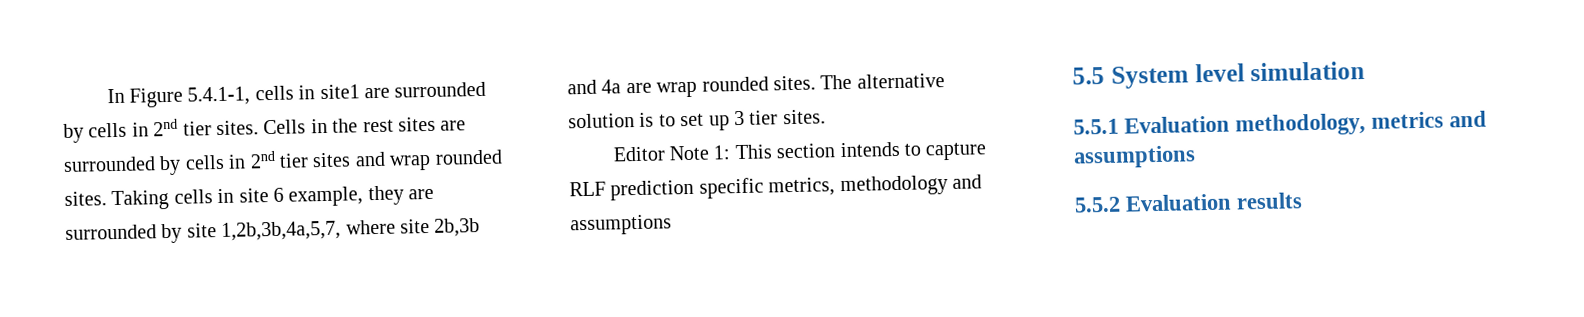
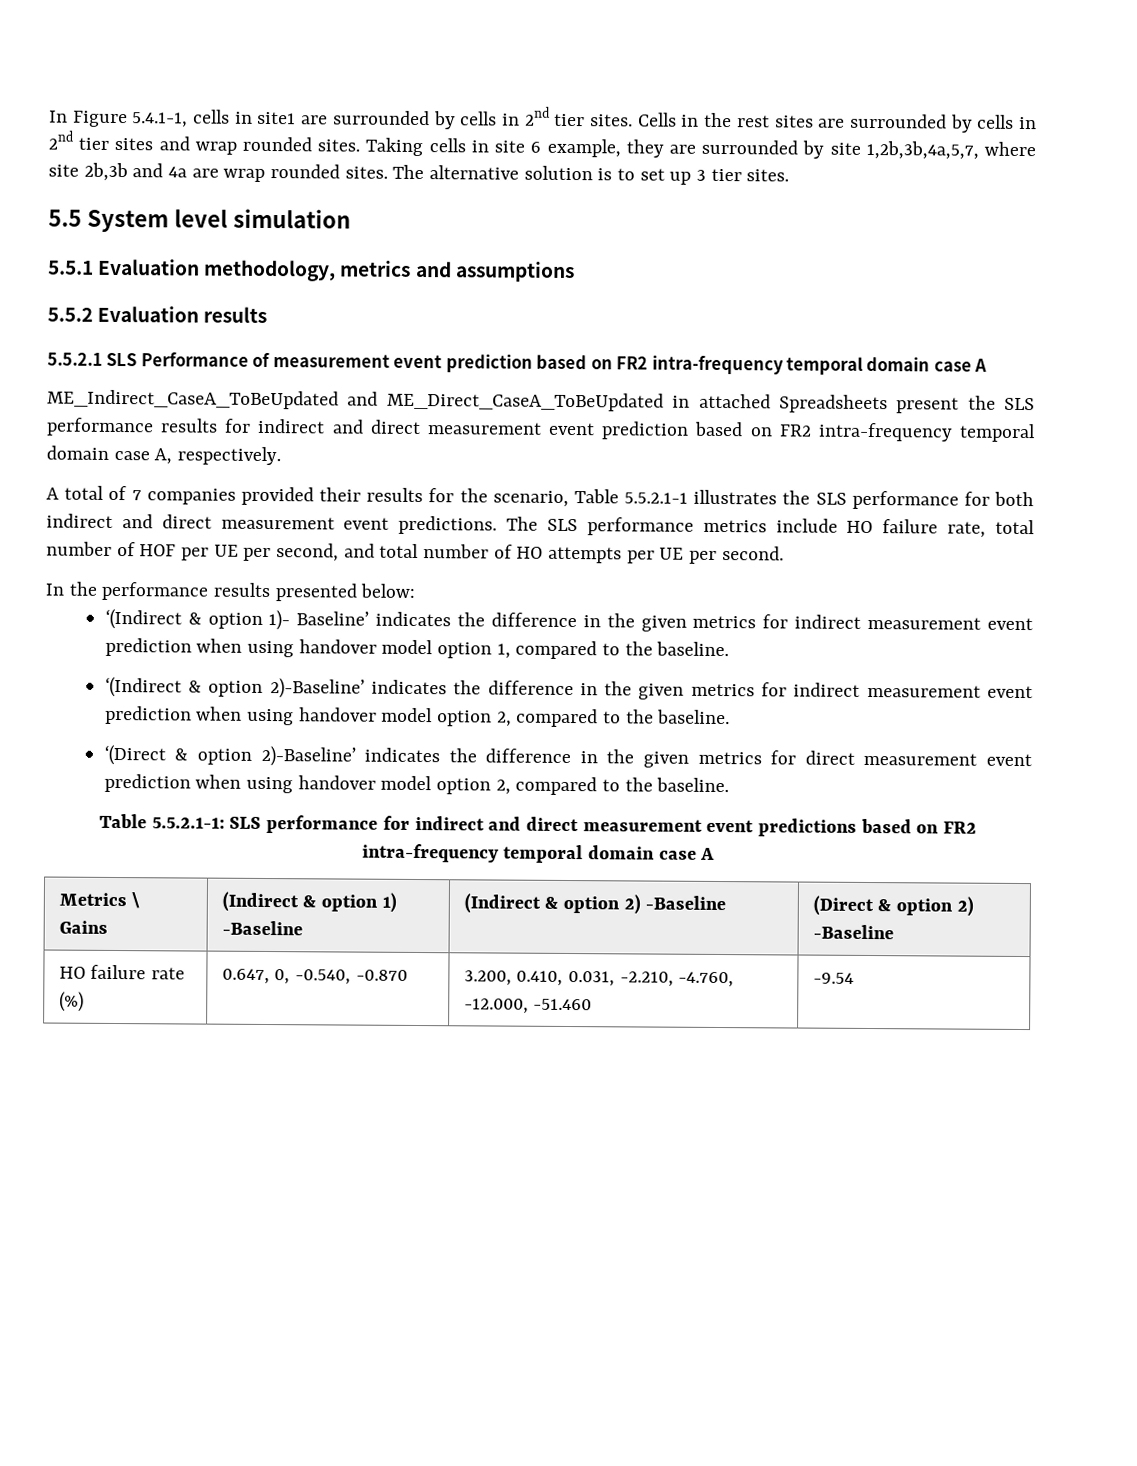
- Editor Note 1: This section intends to capture RLF prediction specific metrics, methodology and assumptions
+ 5.5.2.1 SLS Performance of measurement event prediction based on FR2 intra-frequency temporal domain case A
+ ME_Indirect_CaseA_ToBeUpdated and ME_Direct_CaseA_ToBeUpdated in attached Spreadsheets present the SLS performance results for indirect and direct measurement event prediction based on FR2 intra-frequency temporal domain case A, respectively.
+ A total of 7 companies provided their results for the scenario, Table 5.5.2.1-1 illustrates the SLS performance for both indirect and direct measurement event predictions. The SLS performance metrics include HO failure rate, total number of HOF per UE per second, and total number of HO attempts per UE per second.
+ In the performance results presented below:
+ ‘(Indirect & option 1)- Baseline’ indicates the difference in the given metrics for indirect measurement event prediction when using handover model option 1, compared to the baseline.
+ ‘(Indirect & option 2)-Baseline’ indicates the difference in the given metrics for indirect measurement event prediction when using handover model option 2, compared to the baseline.
+ ‘(Direct & option 2)-Baseline’ indicates the difference in the given metrics for direct measurement event prediction when using handover model option 2, compared to the baseline.
+ Table 5.5.2.1-1: SLS performance for indirect and direct measurement event predictions based on FR2 intra-frequency temporal domain case A
+ Metrics \ Gains | (Indirect & option 1) -Baseline | (Indirect & option 2) -Baseline | (Direct & option 2) -Baseline
+ HO failure rate (%) | 0.647, 0, -0.540, -0.870 | 3.200, 0.410, 0.031, -2.210, -4.760, -12.000, -51.460 | -9.54

